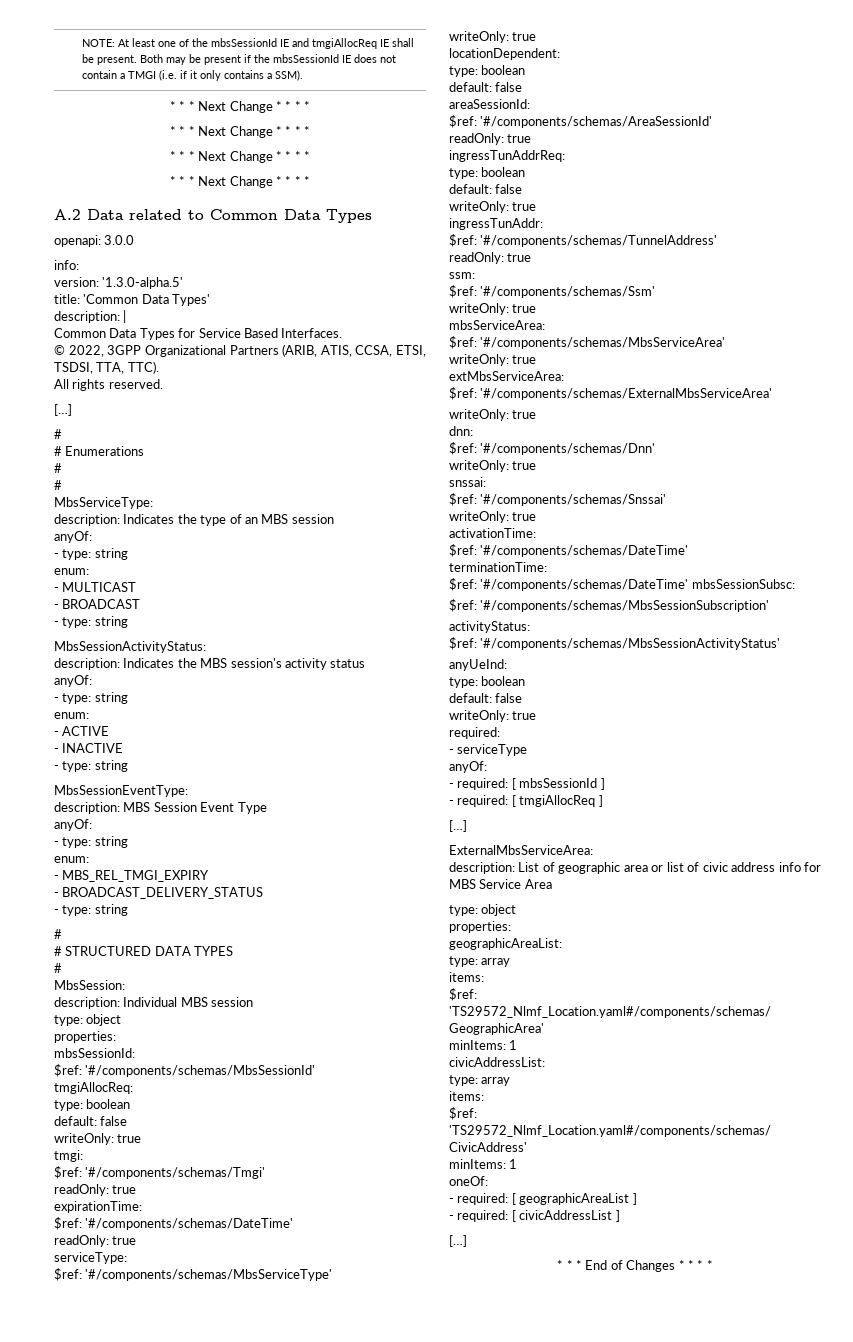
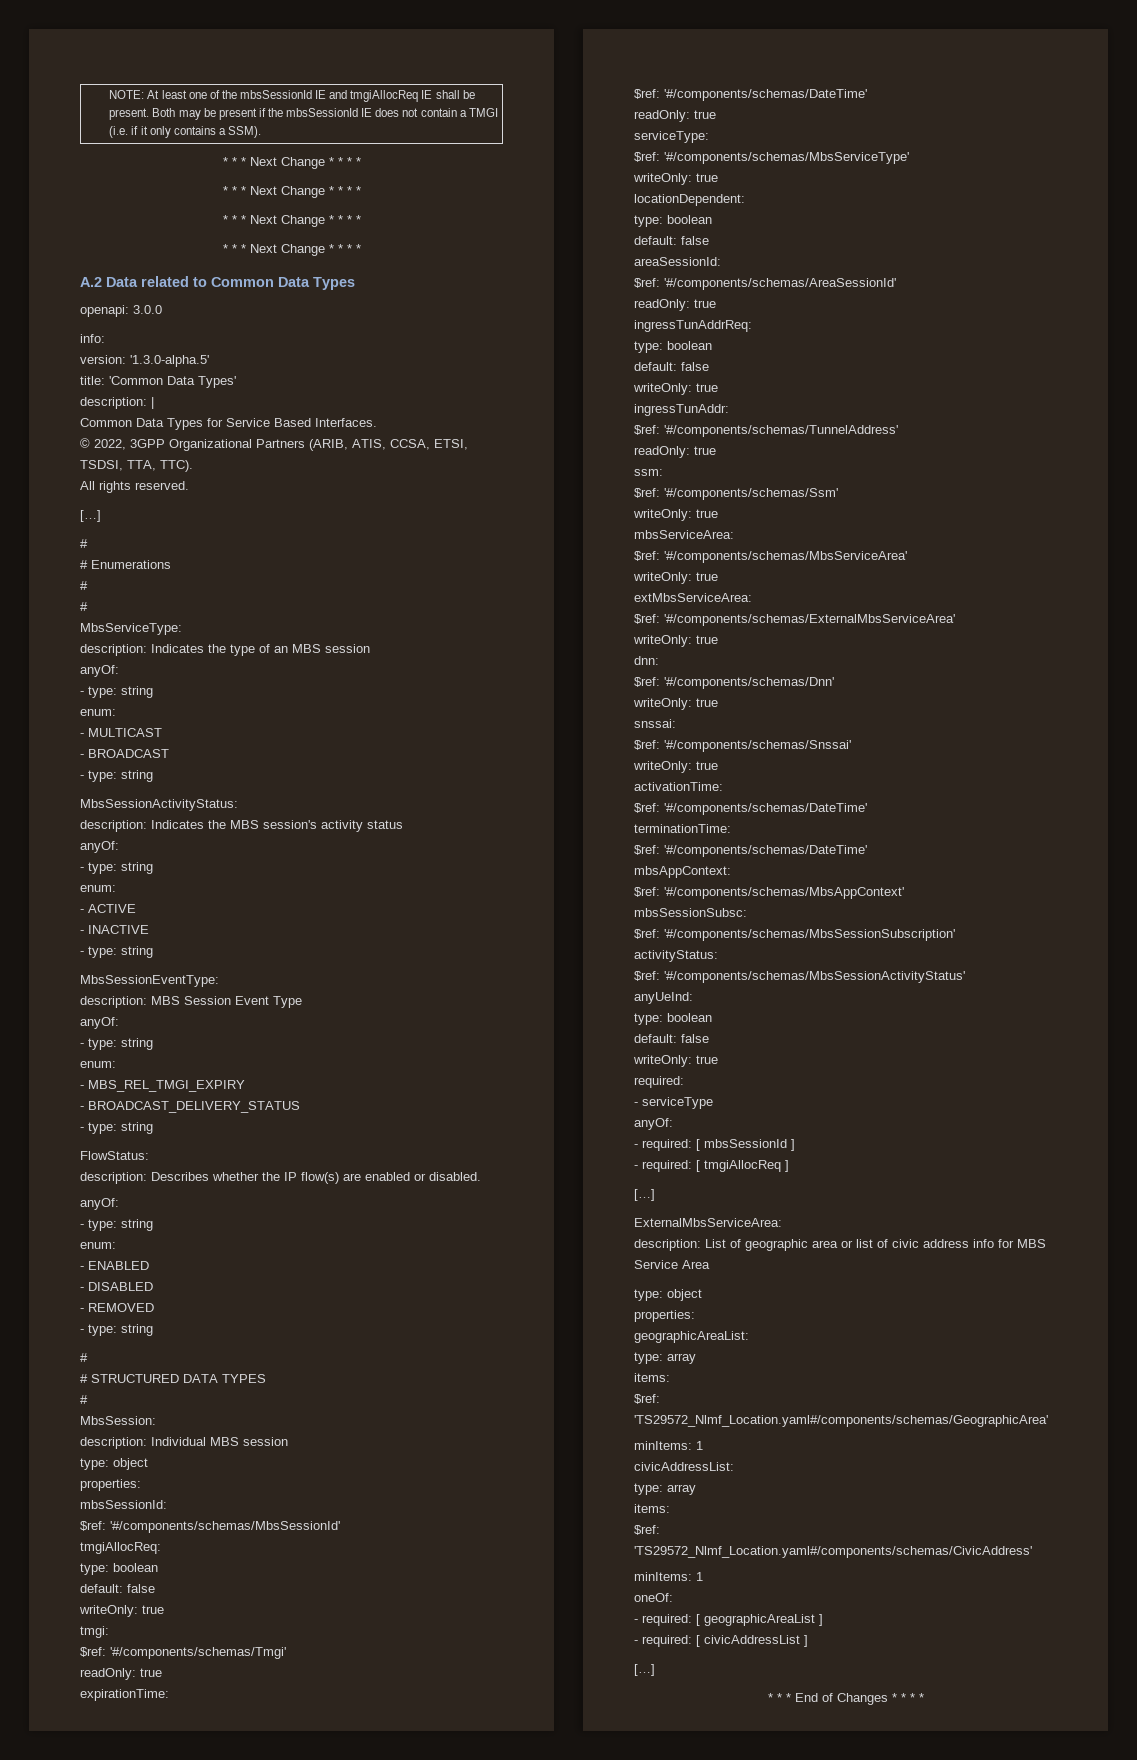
+ FlowStatus:
+ description: Describes whether the IP flow(s) are enabled or disabled.
+ anyOf:
+ - type: string
+ enum:
+ - ENABLED
+ - DISABLED
+ - REMOVED
+ - type: string
  terminationTime:
- $ref: '#/components/schemas/DateTime' mbsSessionSubsc:
+ $ref: '#/components/schemas/DateTime'
+ mbsAppContext:
+ $ref: '#/components/schemas/MbsAppContext'
+ mbsSessionSubsc:

